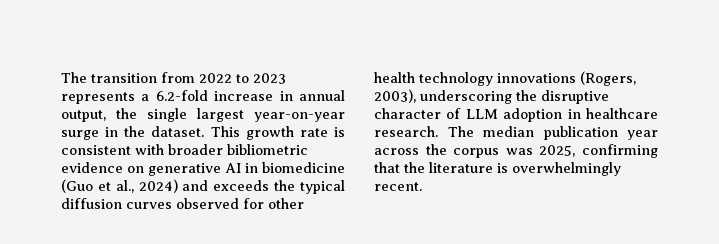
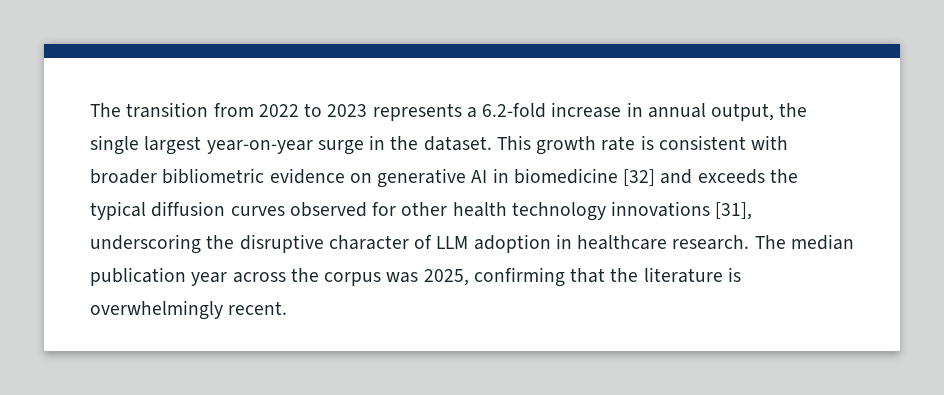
- This growth rate is consistent with broader bibliometric evidence on generative AI in biomedicine (Guo et al., 2024) and exceeds the typical diffusion curves observed for other health technology innovations (Rogers, 2003), underscoring the disruptive character of LLM adoption in healthcare research.
+ This growth rate is consistent with broader bibliometric evidence on generative AI in biomedicine [32] and exceeds the typical diffusion curves observed for other health technology innovations [31], underscoring the disruptive character of LLM adoption in healthcare research.

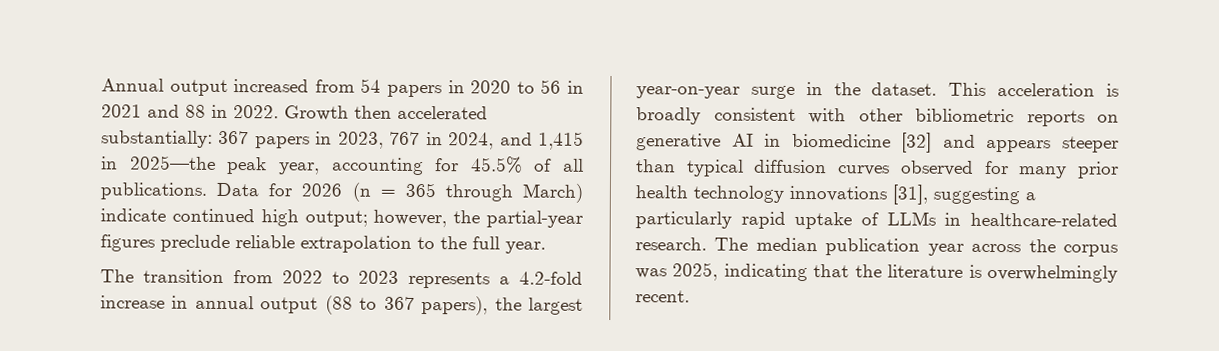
+ Annual output increased from 54 papers in 2020 to 56 in 2021 and 88 in 2022. Growth then accelerated substantially: 367 papers in 2023, 767 in 2024, and 1,415 in 2025—the peak year, accounting for 45.5% of all publications. Data for 2026 (n = 365 through March) indicate continued high output; however, the partial-year figures preclude reliable extrapolation to the full year.
- The transition from 2022 to 2023 represents a 6.2-fold increase in annual output, the single largest year-on-year surge in the dataset.
+ The transition from 2022 to 2023 represents a 4.2-fold increase in annual output (88 to 367 papers), the largest year-on-year surge in the dataset.
- This growth rate is consistent with broader bibliometric evidence on generative AI in biomedicine [32] and exceeds the typical diffusion curves observed for other health technology innovations [31], underscoring the disruptive character of LLM adoption in healthcare research.
+ This acceleration is broadly consistent with other bibliometric reports on generative AI in biomedicine [32] and appears steeper than typical diffusion curves observed for many prior health technology innovations [31], suggesting a particularly rapid uptake of LLMs in healthcare-related research.
- The median publication year across the corpus was 2025, confirming that the literature is overwhelmingly recent.
+ The median publication year across the corpus was 2025, indicating that the literature is overwhelmingly recent.

